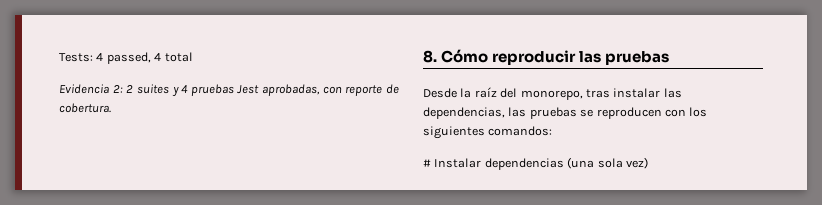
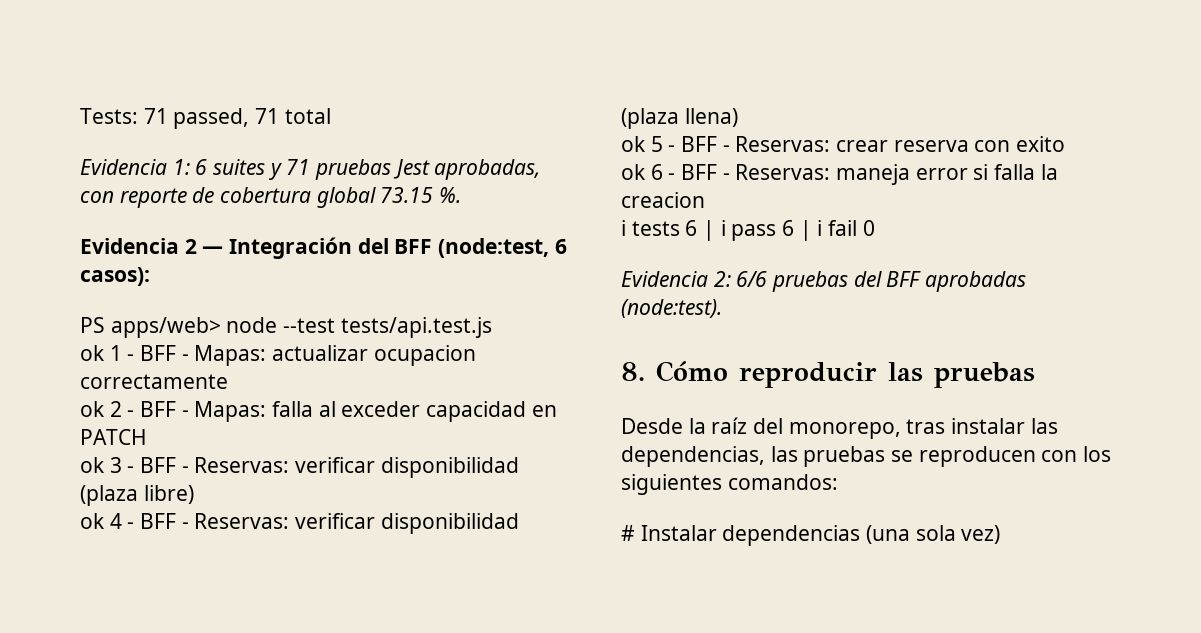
- Tests: 4 passed, 4 total
+ Tests: 71 passed, 71 total
- Evidencia 2: 2 suites y 4 pruebas Jest aprobadas, con reporte de cobertura.
+ Evidencia 1: 6 suites y 71 pruebas Jest aprobadas, con reporte de cobertura global 73.15 %.
+ Evidencia 2 — Integración del BFF (node:test, 6 casos):
+ PS apps/web> node --test tests/api.test.js
+ ok 1 - BFF - Mapas: actualizar ocupacion correctamente
+ ok 2 - BFF - Mapas: falla al exceder capacidad en PATCH
+ ok 3 - BFF - Reservas: verificar disponibilidad (plaza libre)
+ ok 4 - BFF - Reservas: verificar disponibilidad (plaza llena)
+ ok 5 - BFF - Reservas: crear reserva con exito
+ ok 6 - BFF - Reservas: maneja error si falla la creacion
+ i tests 6 | i pass 6 | i fail 0
+ Evidencia 2: 6/6 pruebas del BFF aprobadas (node:test).

